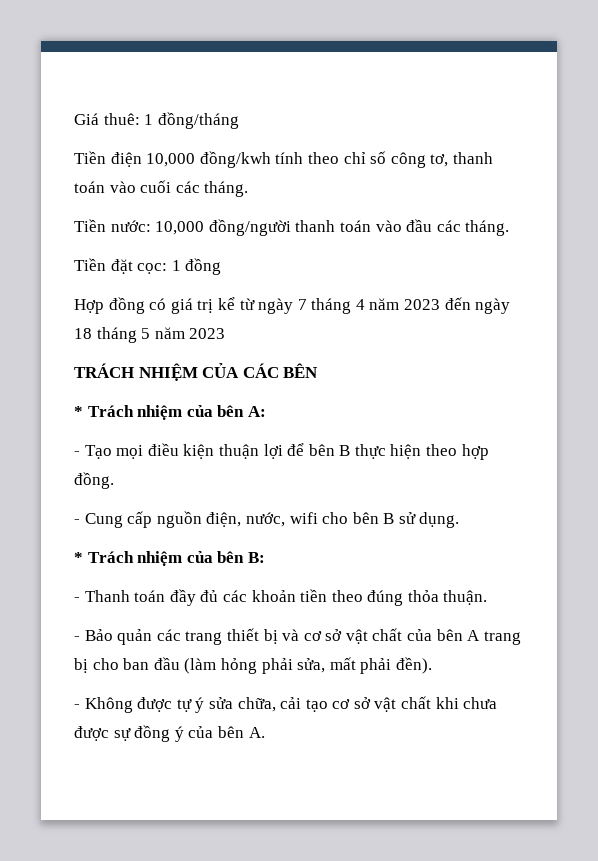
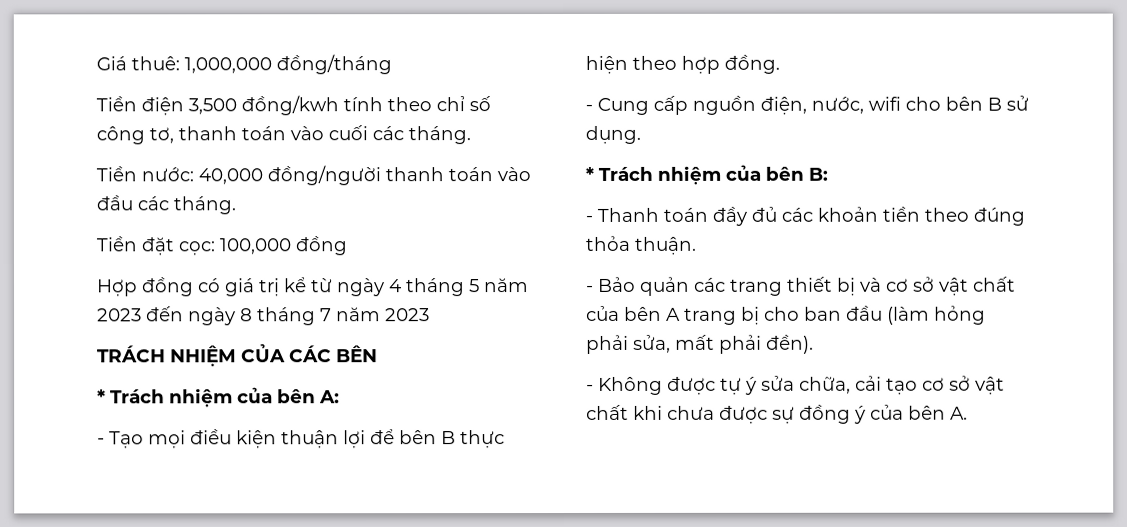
- Giá thuê: 1 đồng/tháng
+ Giá thuê: 1,000,000 đồng/tháng
- Tiền điện 10,000 đồng/kwh tính theo chỉ số công tơ, thanh toán vào cuối các tháng.
+ Tiền điện 3,500 đồng/kwh tính theo chỉ số công tơ, thanh toán vào cuối các tháng.
- Tiền nước: 10,000 đồng/người thanh toán vào đầu các tháng.
+ Tiền nước: 40,000 đồng/người thanh toán vào đầu các tháng.
- Tiền đặt cọc: 1 đồng
+ Tiền đặt cọc: 100,000 đồng
- Hợp đồng có giá trị kể từ ngày 7 tháng 4 năm 2023 đến ngày 18 tháng 5 năm 2023
+ Hợp đồng có giá trị kể từ ngày 4 tháng 5 năm 2023 đến ngày 8 tháng 7 năm 2023

